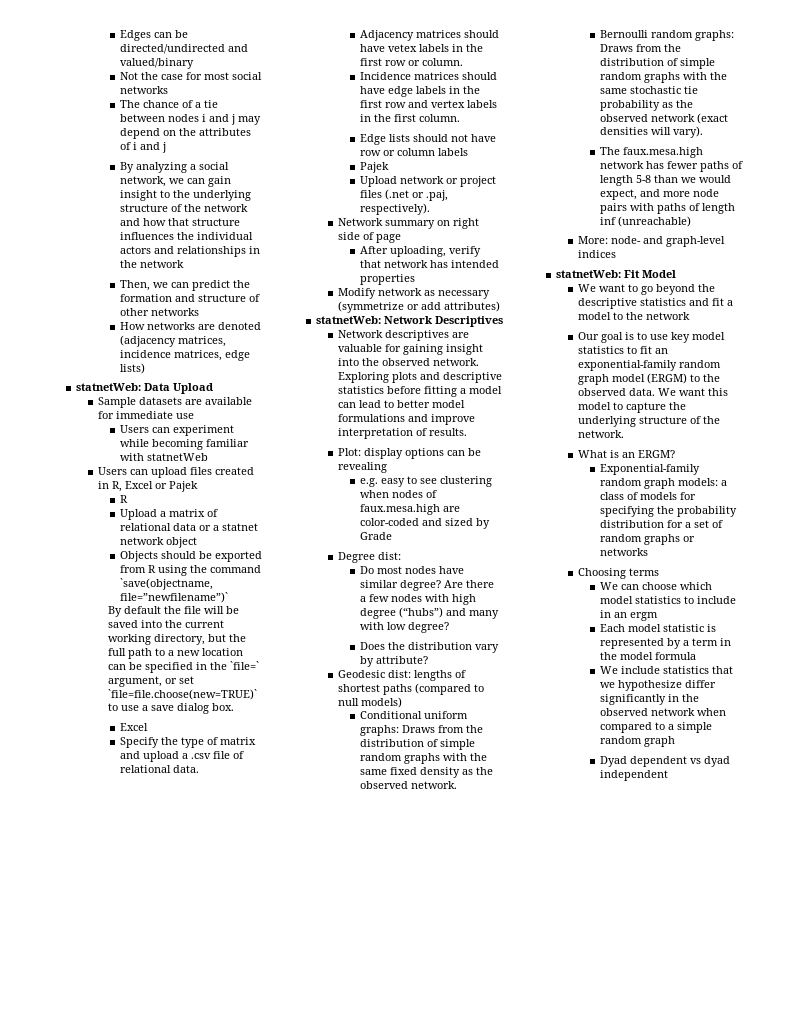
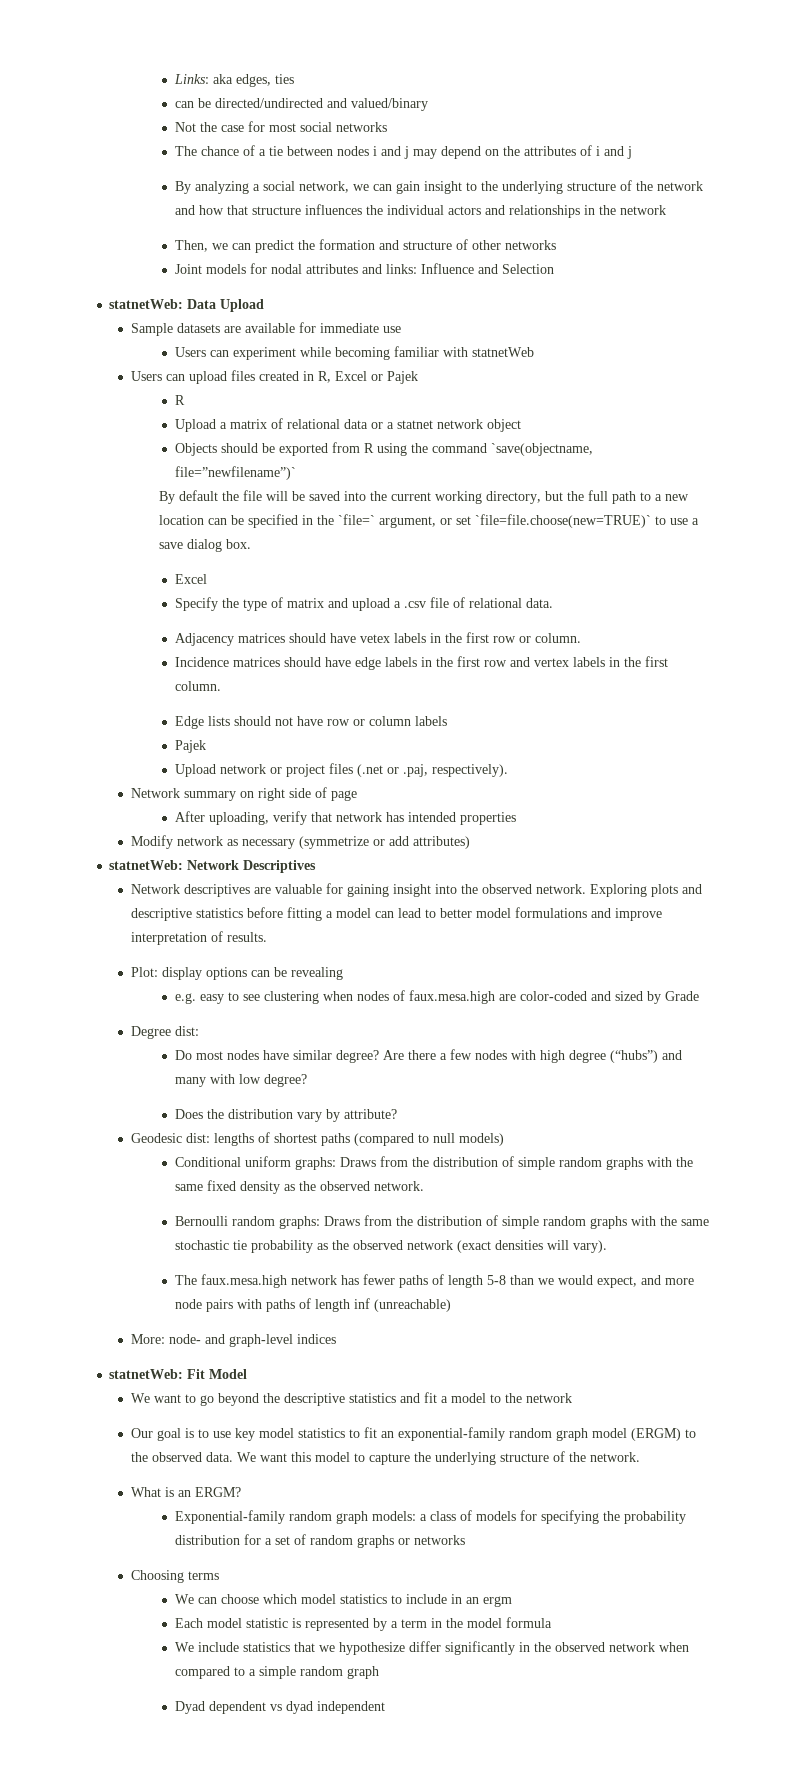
- Edges can be directed/undirected and valued/binary
+ Links: aka edges, ties
+ can be directed/undirected and valued/binary
- How networks are denoted (adjacency matrices, incidence matrices, edge lists)
+ Joint models for nodal attributes and links: Influence and Selection

